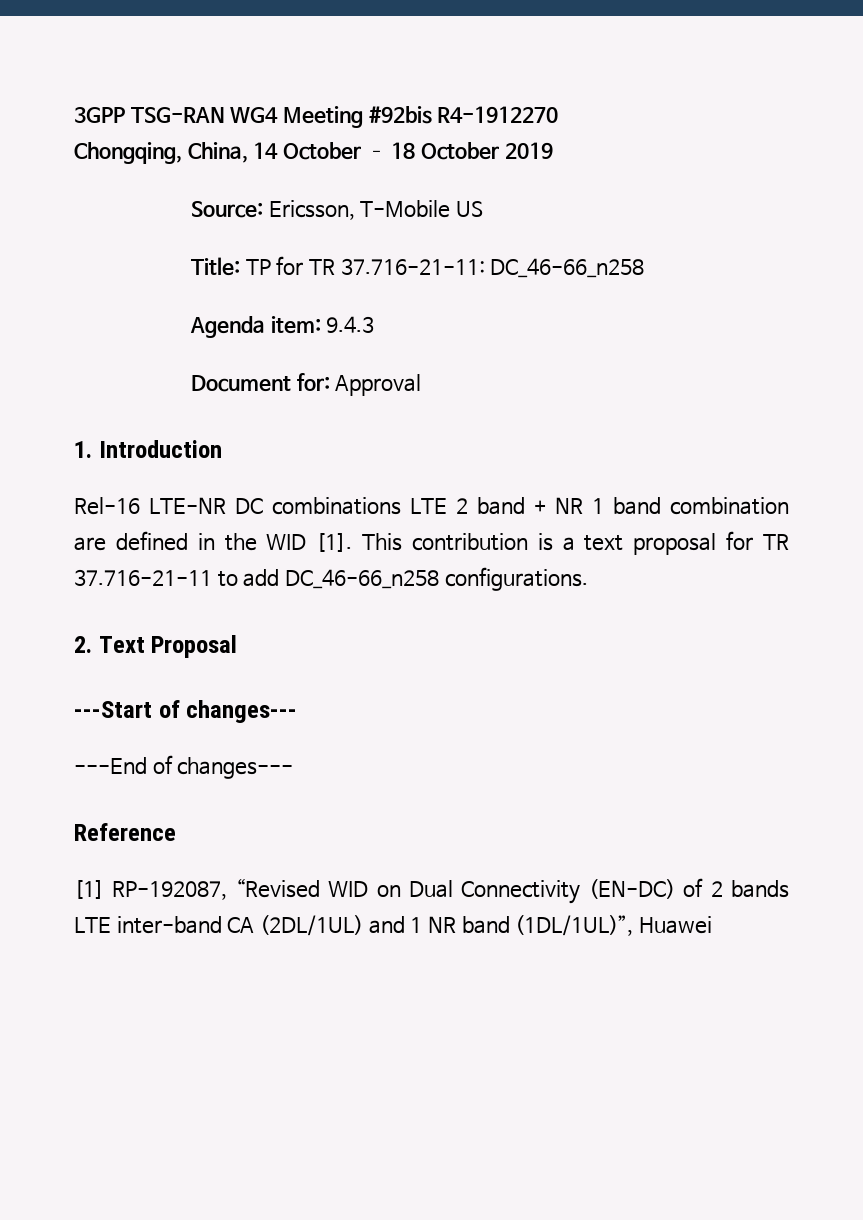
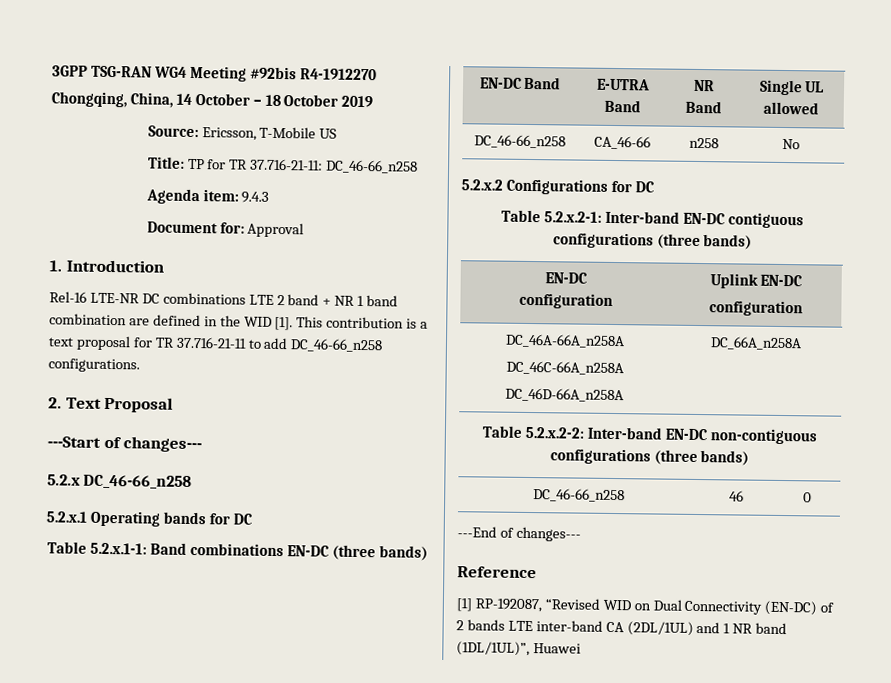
+ 5.2.x DC_46-66_n258
+ 5.2.x.1 Operating bands for DC
+ Table 5.2.x.1-1: Band combinations EN-DC (three bands)
+ EN-DC Band | E-UTRA Band | NR Band | Single UL allowed
+ DC_46-66_n258 | CA_46-66 | n258 | No
+ 5.2.x.2 Configurations for DC
+ Table 5.2.x.2-1: Inter-band EN-DC contiguous configurations (three bands)
+ EN-DC
+ configuration | Uplink EN-DC
+ configuration
+ DC_46A-66A_n258A
+ DC_46C-66A_n258A
+ DC_46D-66A_n258A | DC_66A_n258A
+ Table 5.2.x.2-2: Inter-band EN-DC non-contiguous configurations (three bands)
+ DC_46-66_n258 | 46 | 0

